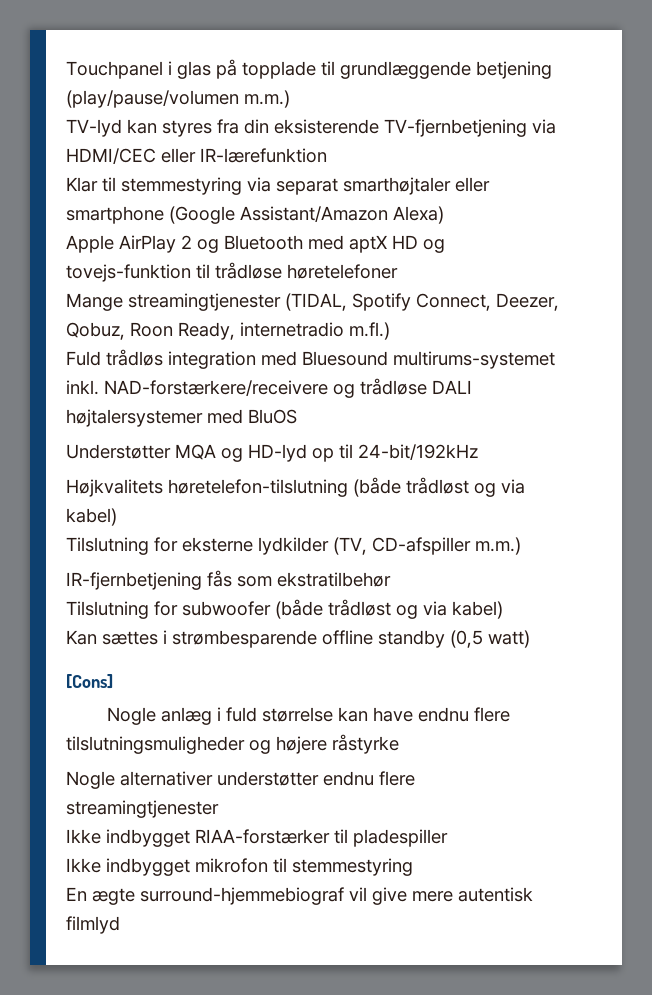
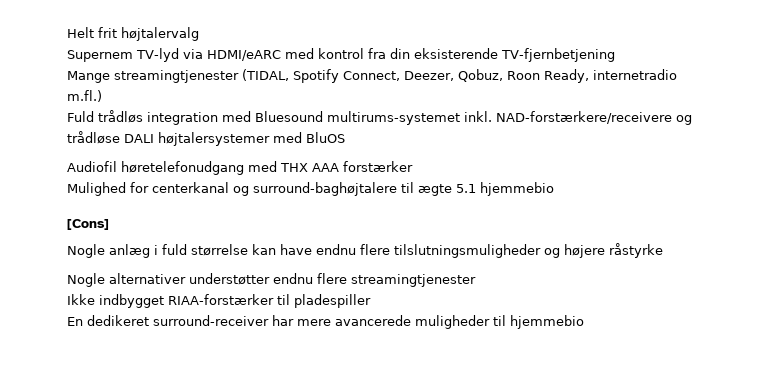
- Touchpanel i glas på topplade til grundlæggende betjening (play/pause/volumen m.m.)
- TV-lyd kan styres fra din eksisterende TV-fjernbetjening via HDMI/CEC eller IR-lærefunktion
- Klar til stemmestyring via separat smarthøjtaler eller smartphone (Google Assistant/Amazon Alexa)
- Apple AirPlay 2 og Bluetooth med aptX HD og tovejs-funktion til trådløse høretelefoner
+ Helt frit højtalervalg
+ Supernem TV-lyd via HDMI/eARC med kontrol fra din eksisterende TV-fjernbetjening
- Understøtter MQA og HD-lyd op til 24-bit/192kHz
- Højkvalitets høretelefon-tilslutning (både trådløst og via kabel)
- Tilslutning for eksterne lydkilder (TV, CD-afspiller m.m.)
- IR-fjernbetjening fås som ekstratilbehør
- Tilslutning for subwoofer (både trådløst og via kabel)
- Kan sættes i strømbesparende offline standby (0,5 watt)
+ Audiofil høretelefonudgang med THX AAA forstærker
+ Mulighed for centerkanal og surround-baghøjtalere til ægte 5.1 hjemmebio
- Ikke indbygget mikrofon til stemmestyring
- En ægte surround-hjemmebiograf vil give mere autentisk filmlyd
+ En dedikeret surround-receiver har mere avancerede muligheder til hjemmebio

